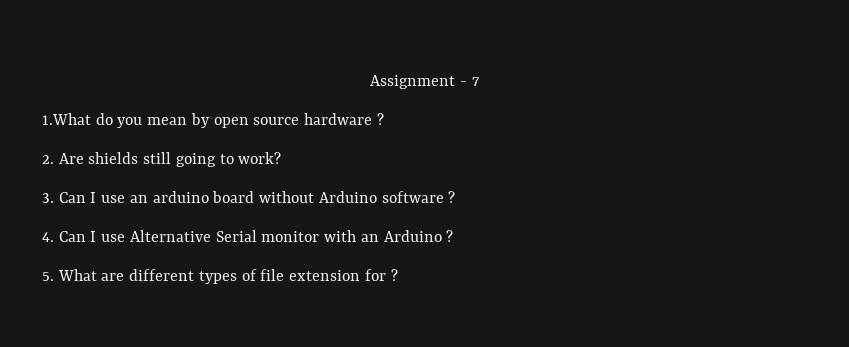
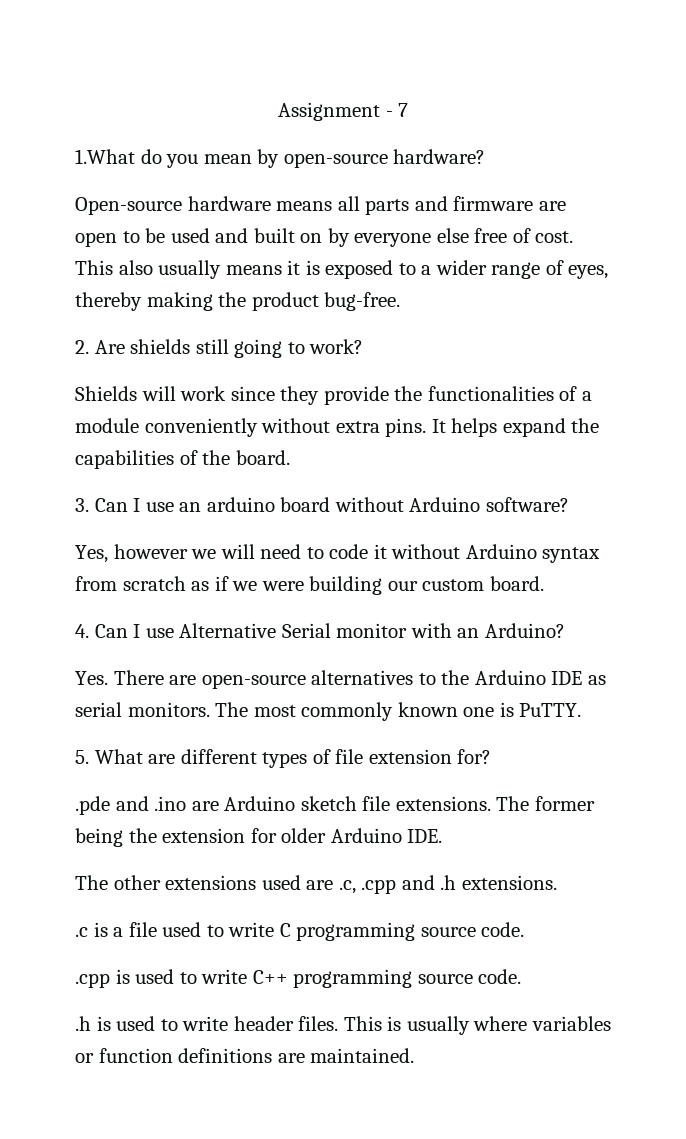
- 1.What do you mean by open source hardware ?
+ 1.What do you mean by open-source hardware?
+ Open-source hardware means all parts and firmware are open to be used and built on by everyone else free of cost. This also usually means it is exposed to a wider range of eyes, thereby making the product bug-free.
+ Shields will work since they provide the functionalities of a module conveniently without extra pins. It helps expand the capabilities of the board.
- 3. Can I use an arduino board without Arduino software ?
+ 3. Can I use an arduino board without Arduino software?
+ Yes, however we will need to code it without Arduino syntax from scratch as if we were building our custom board.
- 4. Can I use Alternative Serial monitor with an Arduino ?
+ 4. Can I use Alternative Serial monitor with an Arduino?
+ Yes. There are open-source alternatives to the Arduino IDE as serial monitors. The most commonly known one is PuTTY.
- 5. What are different types of file extension for ?
+ 5. What are different types of file extension for?
+ .pde and .ino are Arduino sketch file extensions. The former being the extension for older Arduino IDE.
+ The other extensions used are .c, .cpp and .h extensions.
+ .c is a file used to write C programming source code.
+ .cpp is used to write C++ programming source code.
+ .h is used to write header files. This is usually where variables or function definitions are maintained.

